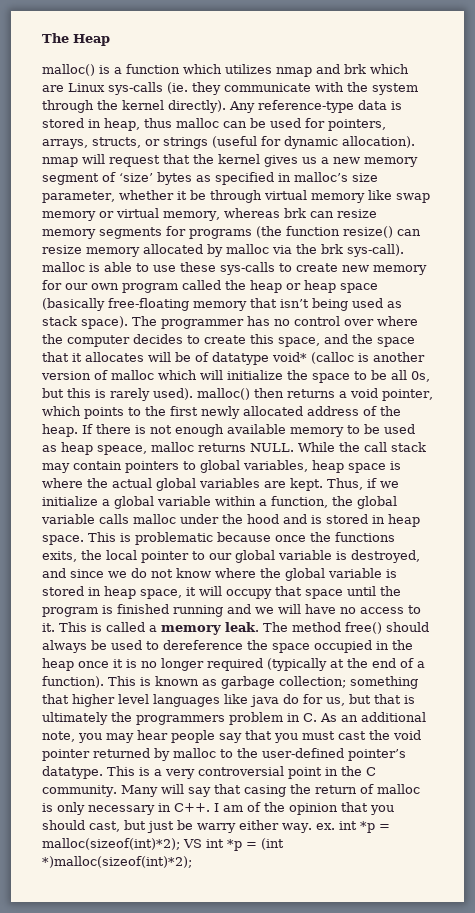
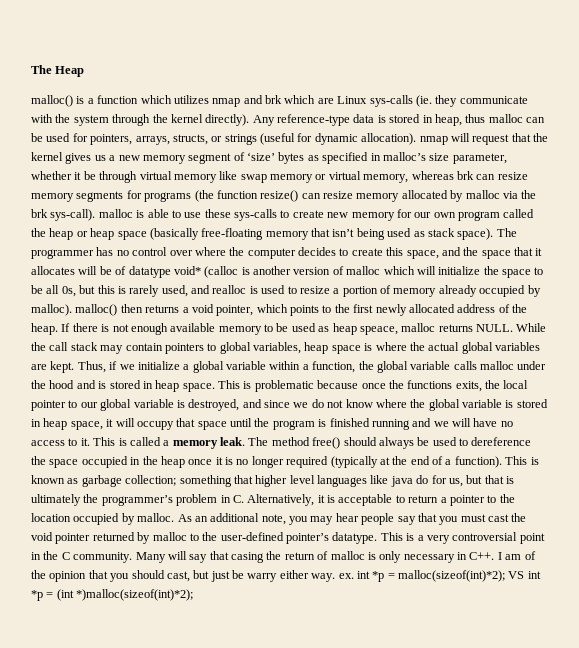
- The programmer has no control over where the computer decides to create this space, and the space that it allocates will be of datatype void* (calloc is another version of malloc which will initialize the space to be all 0s, but this is rarely used). malloc() then returns a void pointer, which points to the first newly allocated address of the heap.
+ The programmer has no control over where the computer decides to create this space, and the space that it allocates will be of datatype void* (calloc is another version of malloc which will initialize the space to be all 0s, but this is rarely used, and realloc is used to resize a portion of memory already occupied by malloc). malloc() then returns a void pointer, which points to the first newly allocated address of the heap.
- This is known as garbage collection; something that higher level languages like java do for us, but that is ultimately the programmers problem in C. As an additional note, you may hear people say that you must cast the void pointer returned by malloc to the user-defined pointer’s datatype.
+ This is known as garbage collection; something that higher level languages like java do for us, but that is ultimately the programmer’s problem in C. Alternatively, it is acceptable to return a pointer to the location occupied by malloc. As an additional note, you may hear people say that you must cast the void pointer returned by malloc to the user-defined pointer’s datatype.

